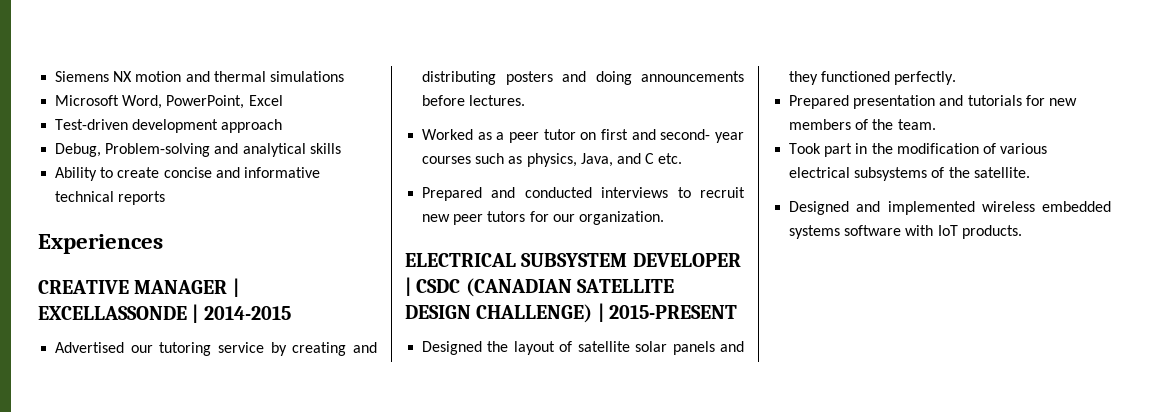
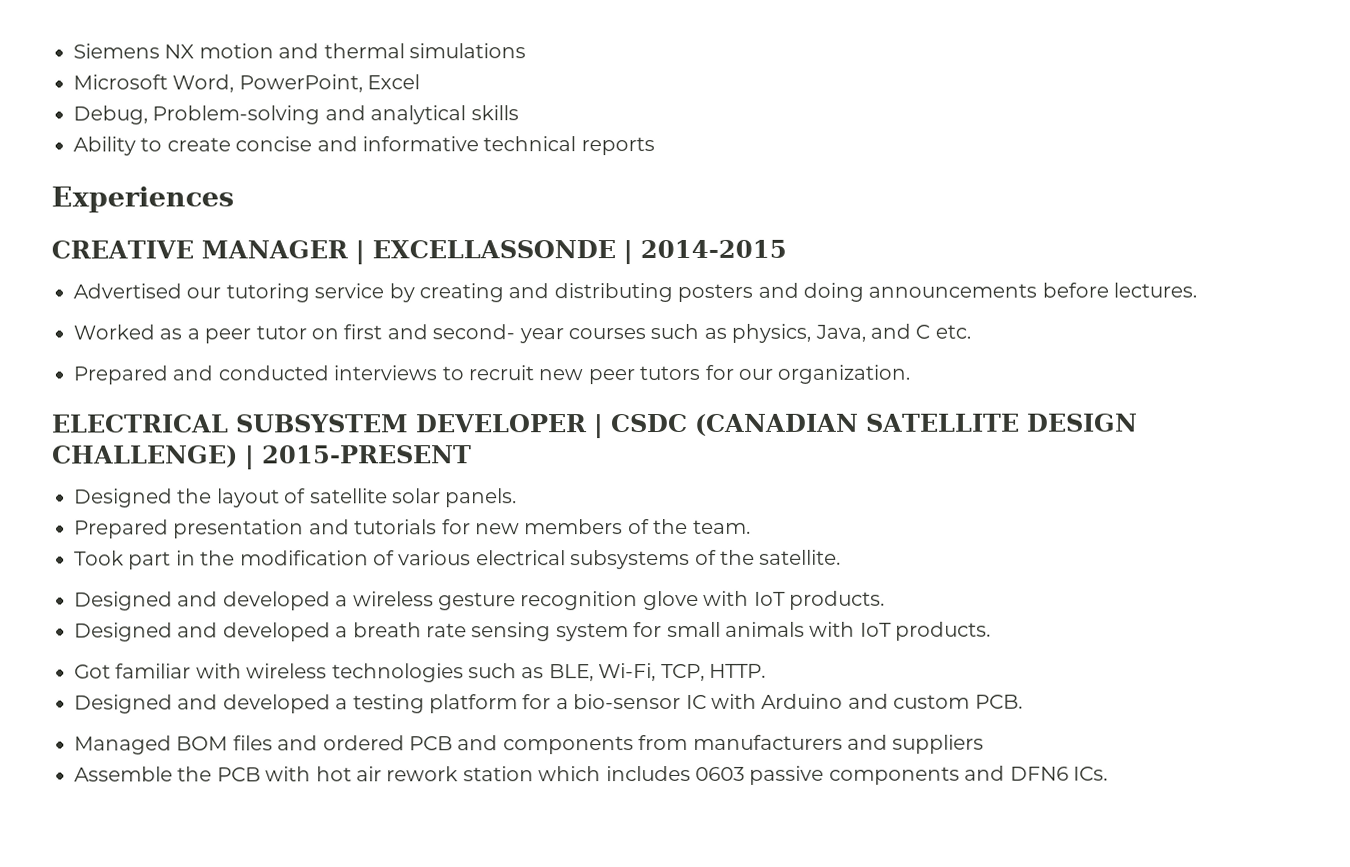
- Test-driven development approach
- Designed the layout of satellite solar panels and they functioned perfectly.
+ Designed the layout of satellite solar panels.
- Designed and implemented wireless embedded systems software with IoT products.
+ Designed and developed a wireless gesture recognition glove with IoT products.
+ Designed and developed a breath rate sensing system for small animals with IoT products.
+ Got familiar with wireless technologies such as BLE, Wi-Fi, TCP, HTTP.
+ Designed and developed a testing platform for a bio-sensor IC with Arduino and custom PCB.
+ Managed BOM files and ordered PCB and components from manufacturers and suppliers
+ Assemble the PCB with hot air rework station which includes 0603 passive components and DFN6 ICs.

